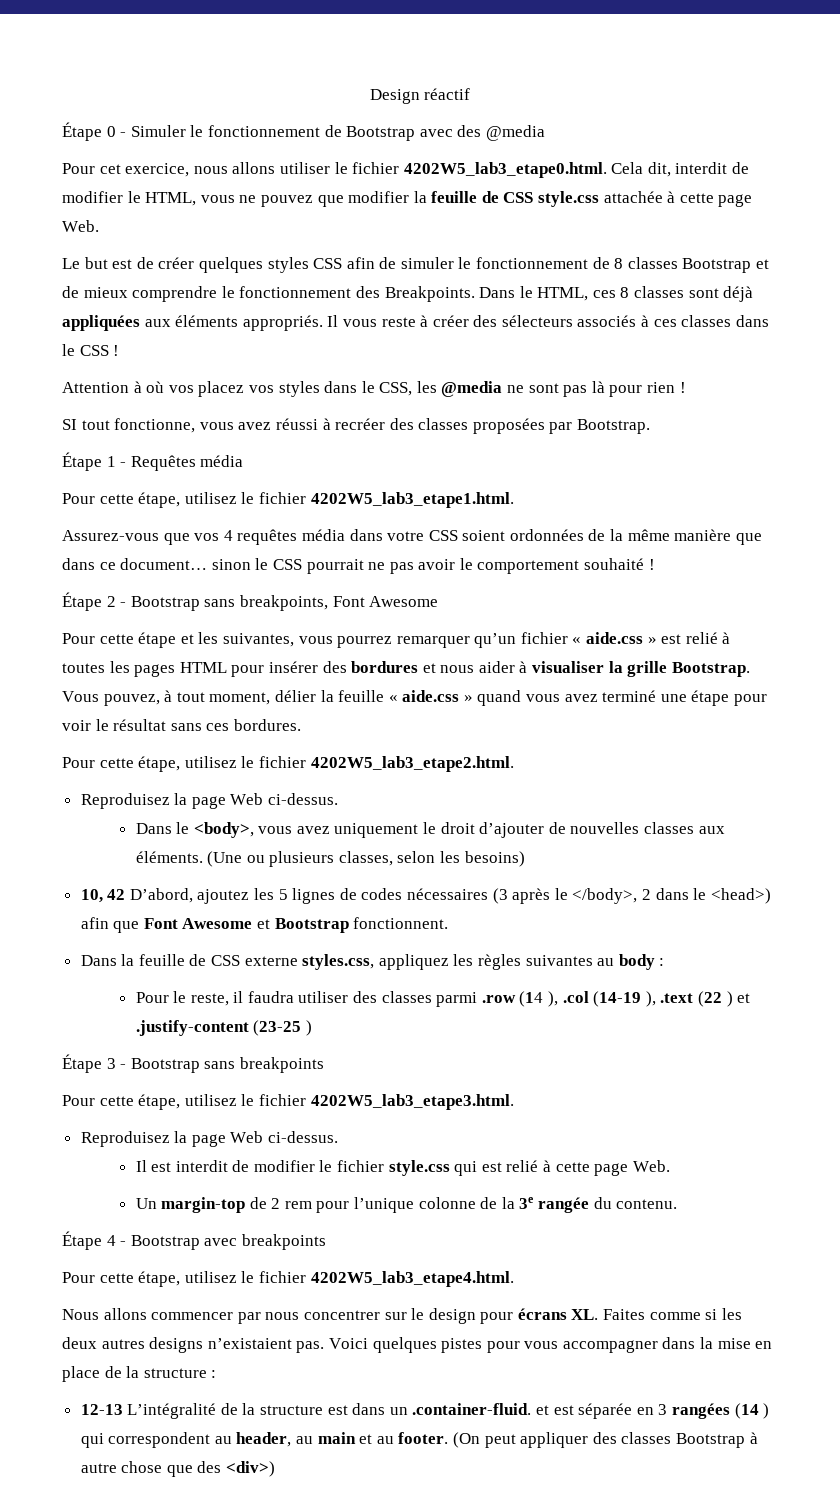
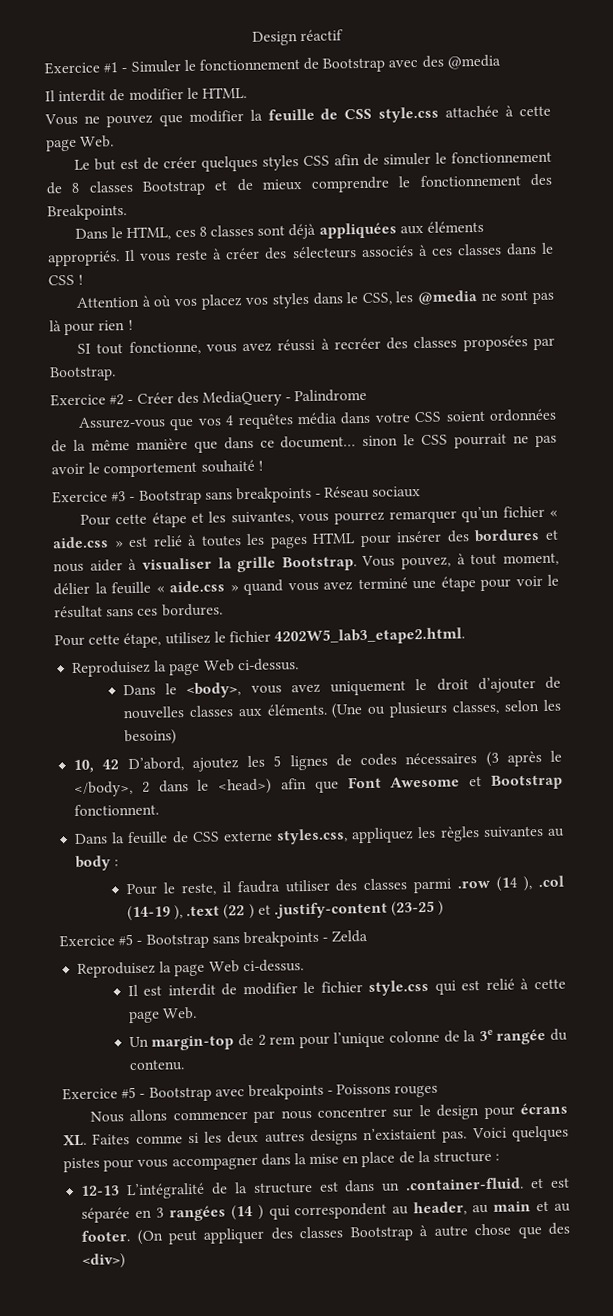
- Étape 0 - Simuler le fonctionnement de Bootstrap avec des @media
+ Exercice #1 - Simuler le fonctionnement de Bootstrap avec des @media
- Pour cet exercice, nous allons utiliser le fichier 4202W5_lab3_etape0.html. Cela dit, interdit de modifier le HTML, vous ne pouvez que modifier la feuille de CSS style.css attachée à cette page Web.
+ Il interdit de modifier le HTML.
+ Vous ne pouvez que modifier la feuille de CSS style.css attachée à cette page Web.
- Le but est de créer quelques styles CSS afin de simuler le fonctionnement de 8 classes Bootstrap et de mieux comprendre le fonctionnement des Breakpoints. Dans le HTML, ces 8 classes sont déjà appliquées aux éléments appropriés.
+ Le but est de créer quelques styles CSS afin de simuler le fonctionnement de 8 classes Bootstrap et de mieux comprendre le fonctionnement des Breakpoints.
+ Dans le HTML, ces 8 classes sont déjà appliquées aux éléments appropriés.
- Étape 1 - Requêtes média
- Pour cette étape, utilisez le fichier 4202W5_lab3_etape1.html.
+ Exercice #2 - Créer des MediaQuery - Palindrome
- Étape 2 - Bootstrap sans breakpoints, Font Awesome
+ Exercice #3 - Bootstrap sans breakpoints - Réseau sociaux
- Étape 3 - Bootstrap sans breakpoints
- Pour cette étape, utilisez le fichier 4202W5_lab3_etape3.html.
+ Exercice #5 - Bootstrap sans breakpoints - Zelda
- Étape 4 - Bootstrap avec breakpoints
- Pour cette étape, utilisez le fichier 4202W5_lab3_etape4.html.
+ Exercice #5 - Bootstrap avec breakpoints - Poissons rouges

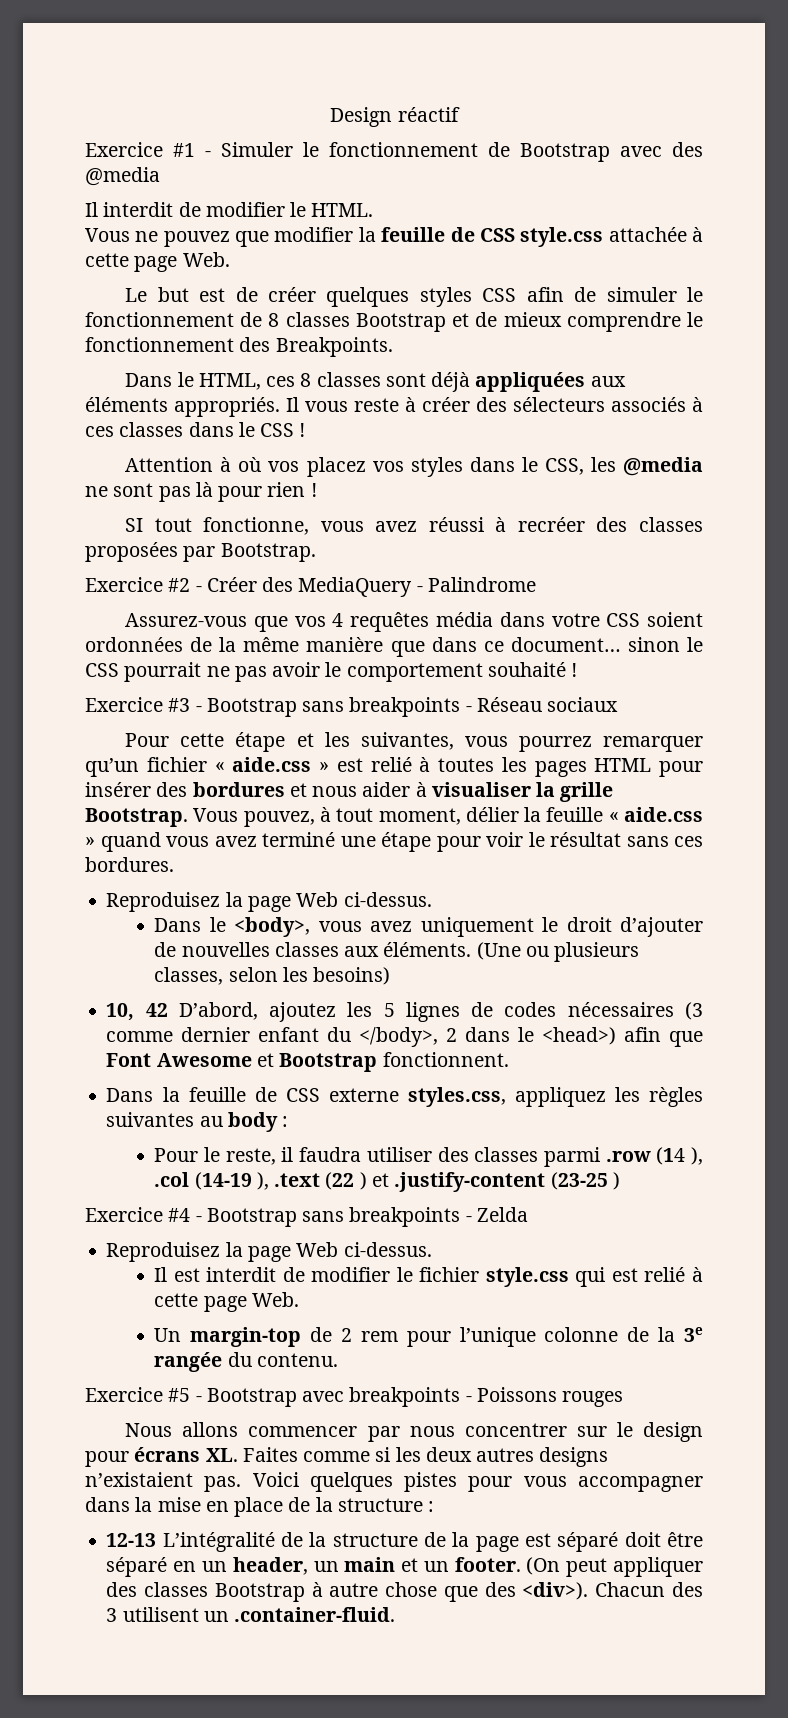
- Pour cette étape, utilisez le fichier 4202W5_lab3_etape2.html.
- 10, 42 D’abord, ajoutez les 5 lignes de codes nécessaires (3 après le </body>, 2 dans le <head>) afin que Font Awesome et Bootstrap fonctionnent.
+ 10, 42 D’abord, ajoutez les 5 lignes de codes nécessaires (3 comme dernier enfant du </body>, 2 dans le <head>) afin que Font Awesome et Bootstrap fonctionnent.
- Exercice #5 - Bootstrap sans breakpoints - Zelda
+ Exercice #4 - Bootstrap sans breakpoints - Zelda
- 12-13 L’intégralité de la structure est dans un .container-fluid. et est séparée en 3 rangées (14 ) qui correspondent au header, au main et au footer.
+ 12-13 L’intégralité de la structure de la page est séparé doit être séparé en un header, un main et un footer.
- (On peut appliquer des classes Bootstrap à autre chose que des <div>)
+ (On peut appliquer des classes Bootstrap à autre chose que des <div>). Chacun des 3 utilisent un .container-fluid.

